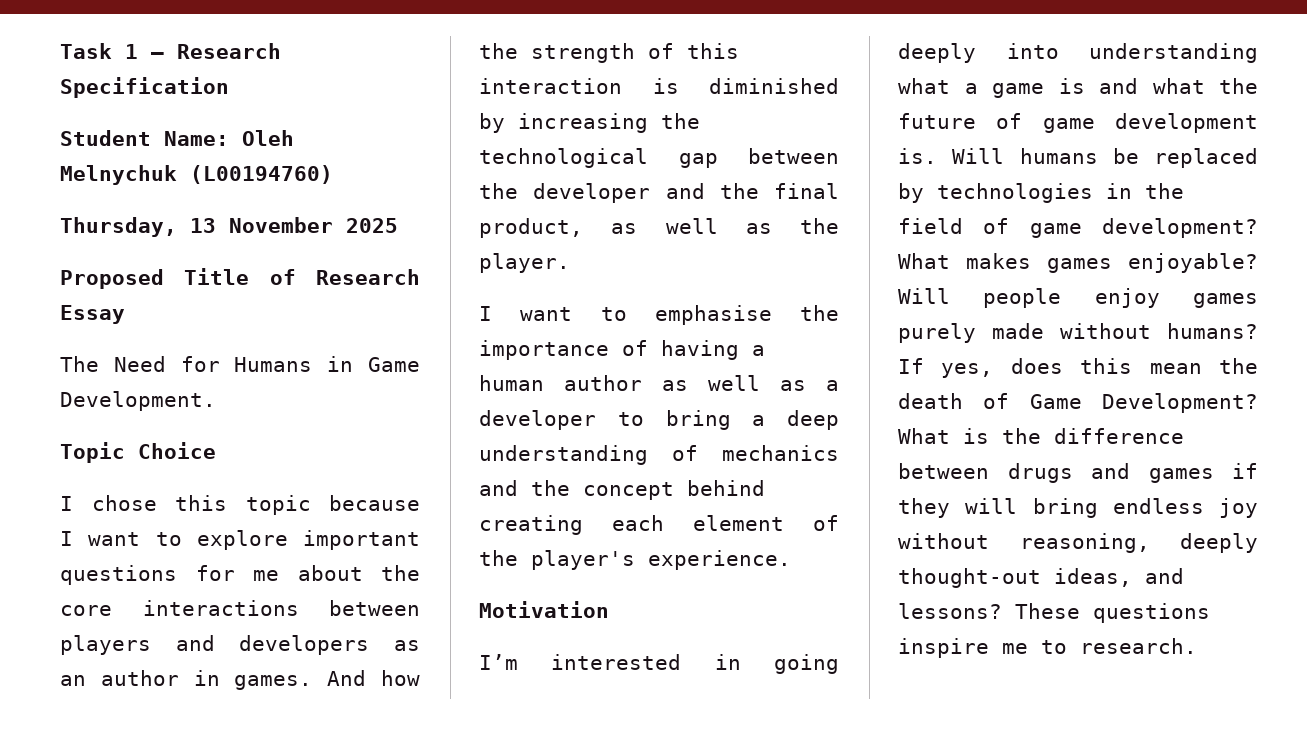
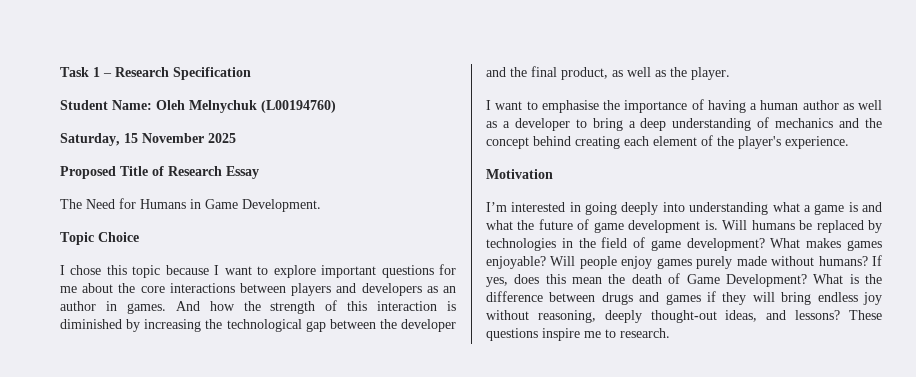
- Thursday, 13 November 2025
+ Saturday, 15 November 2025

